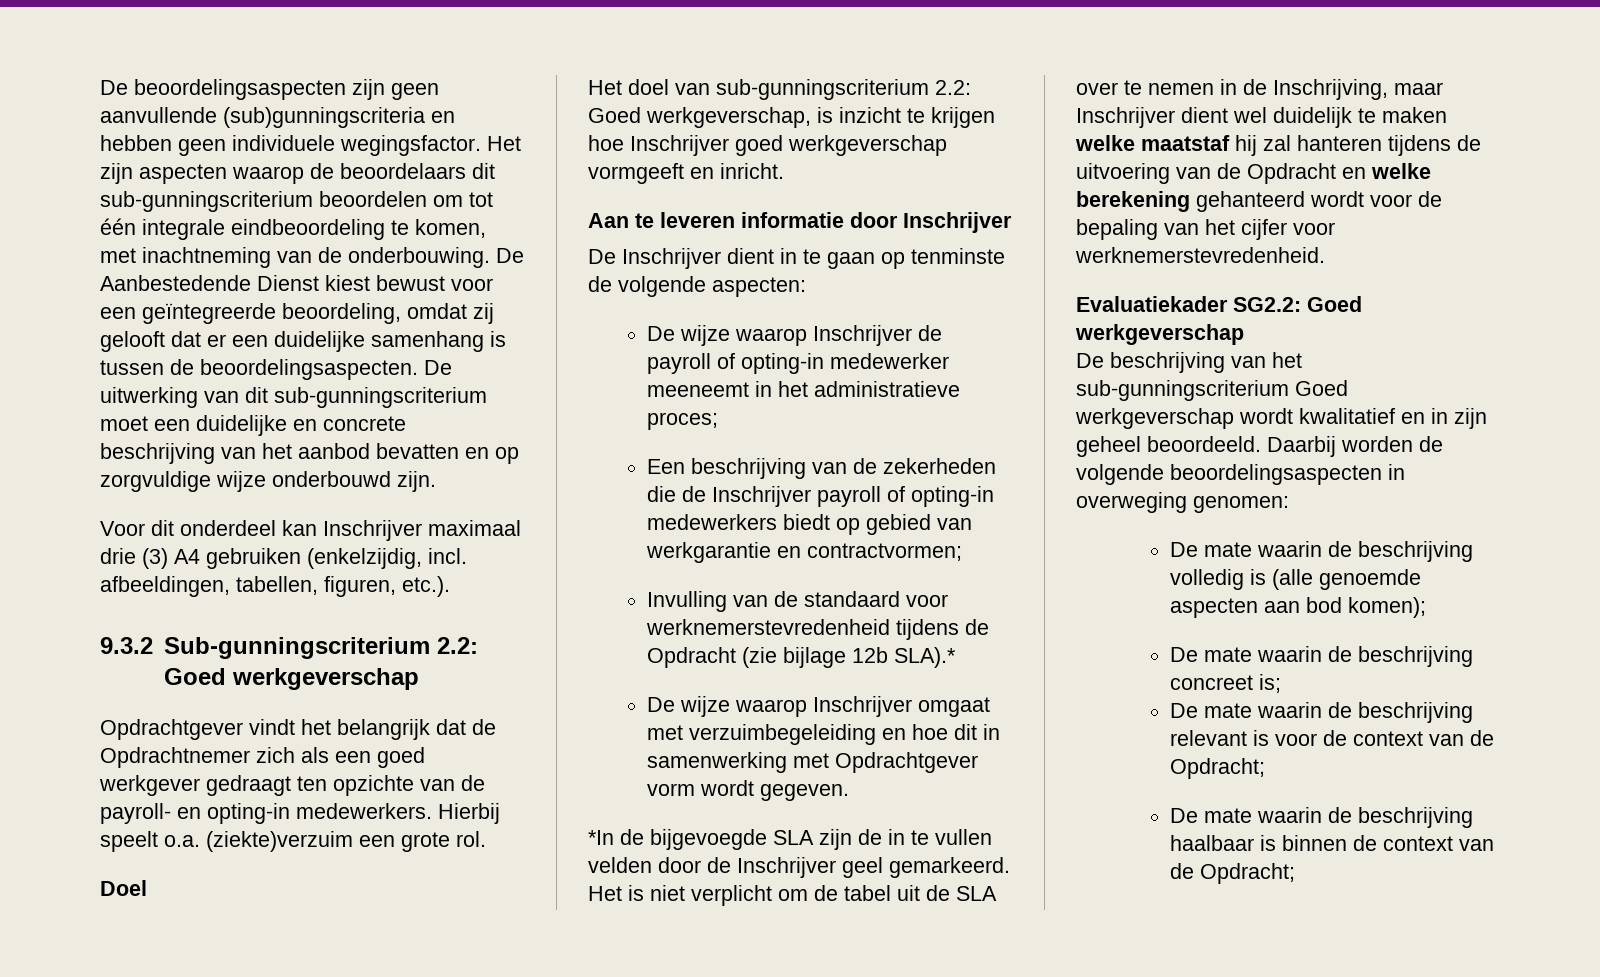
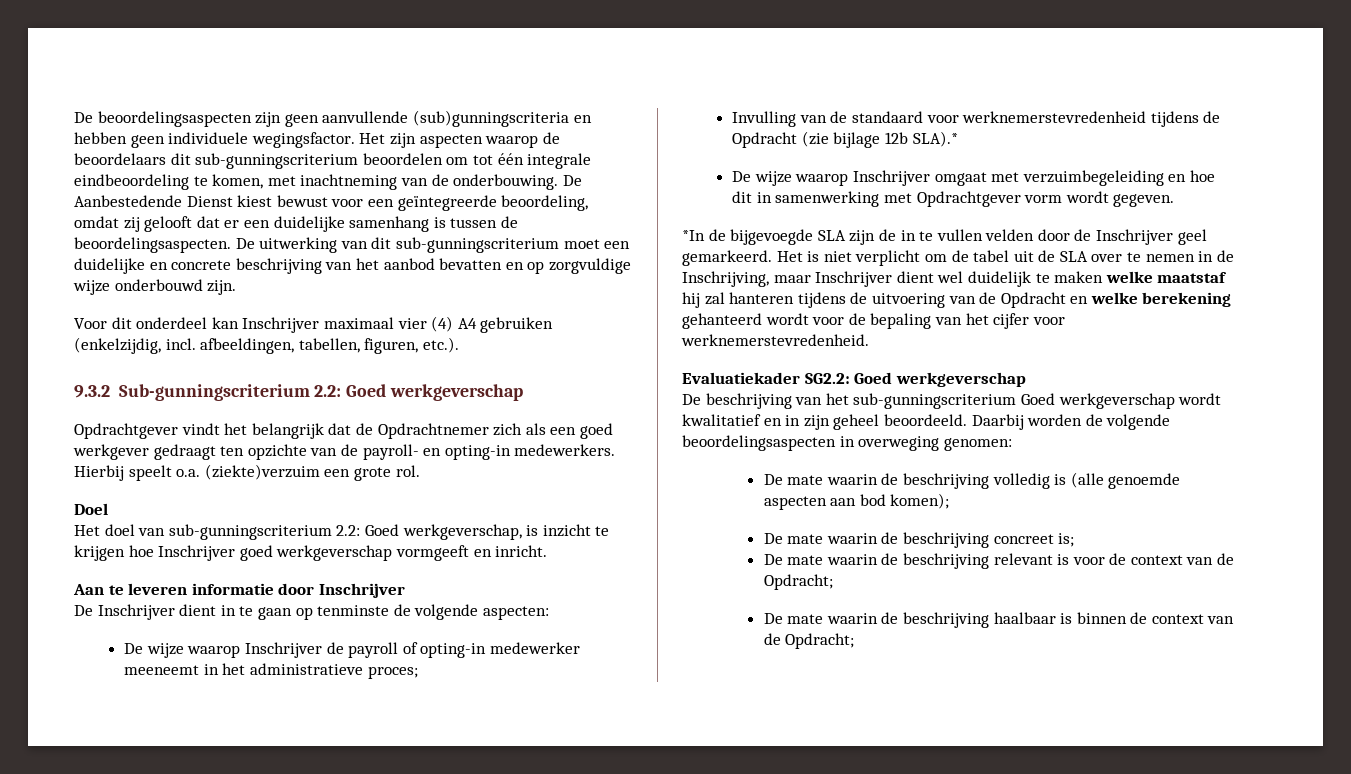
- Voor dit onderdeel kan Inschrijver maximaal drie (3) A4 gebruiken (enkelzijdig, incl. afbeeldingen, tabellen, figuren, etc.).
+ Voor dit onderdeel kan Inschrijver maximaal vier (4) A4 gebruiken (enkelzijdig, incl. afbeeldingen, tabellen, figuren, etc.).
- Een beschrijving van de zekerheden die de Inschrijver payroll of opting-in medewerkers biedt op gebied van werkgarantie en contractvormen;

